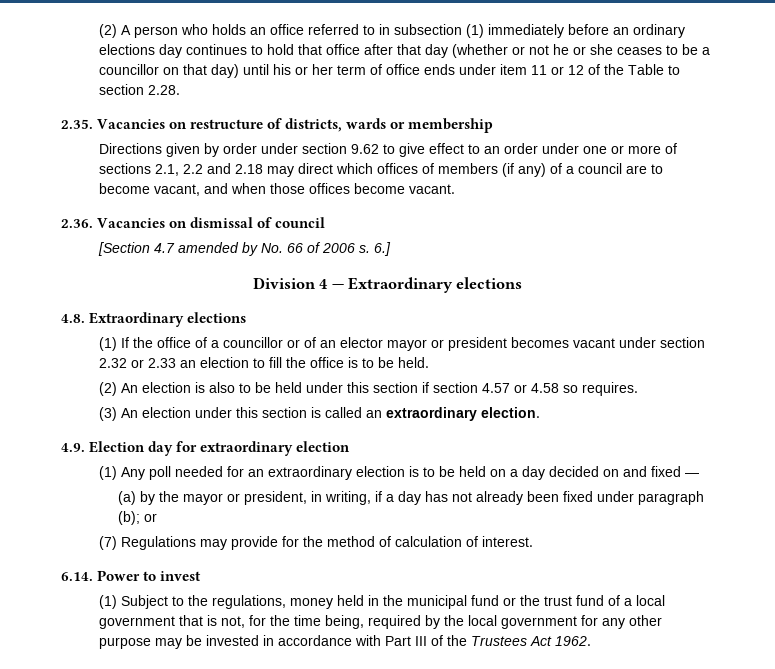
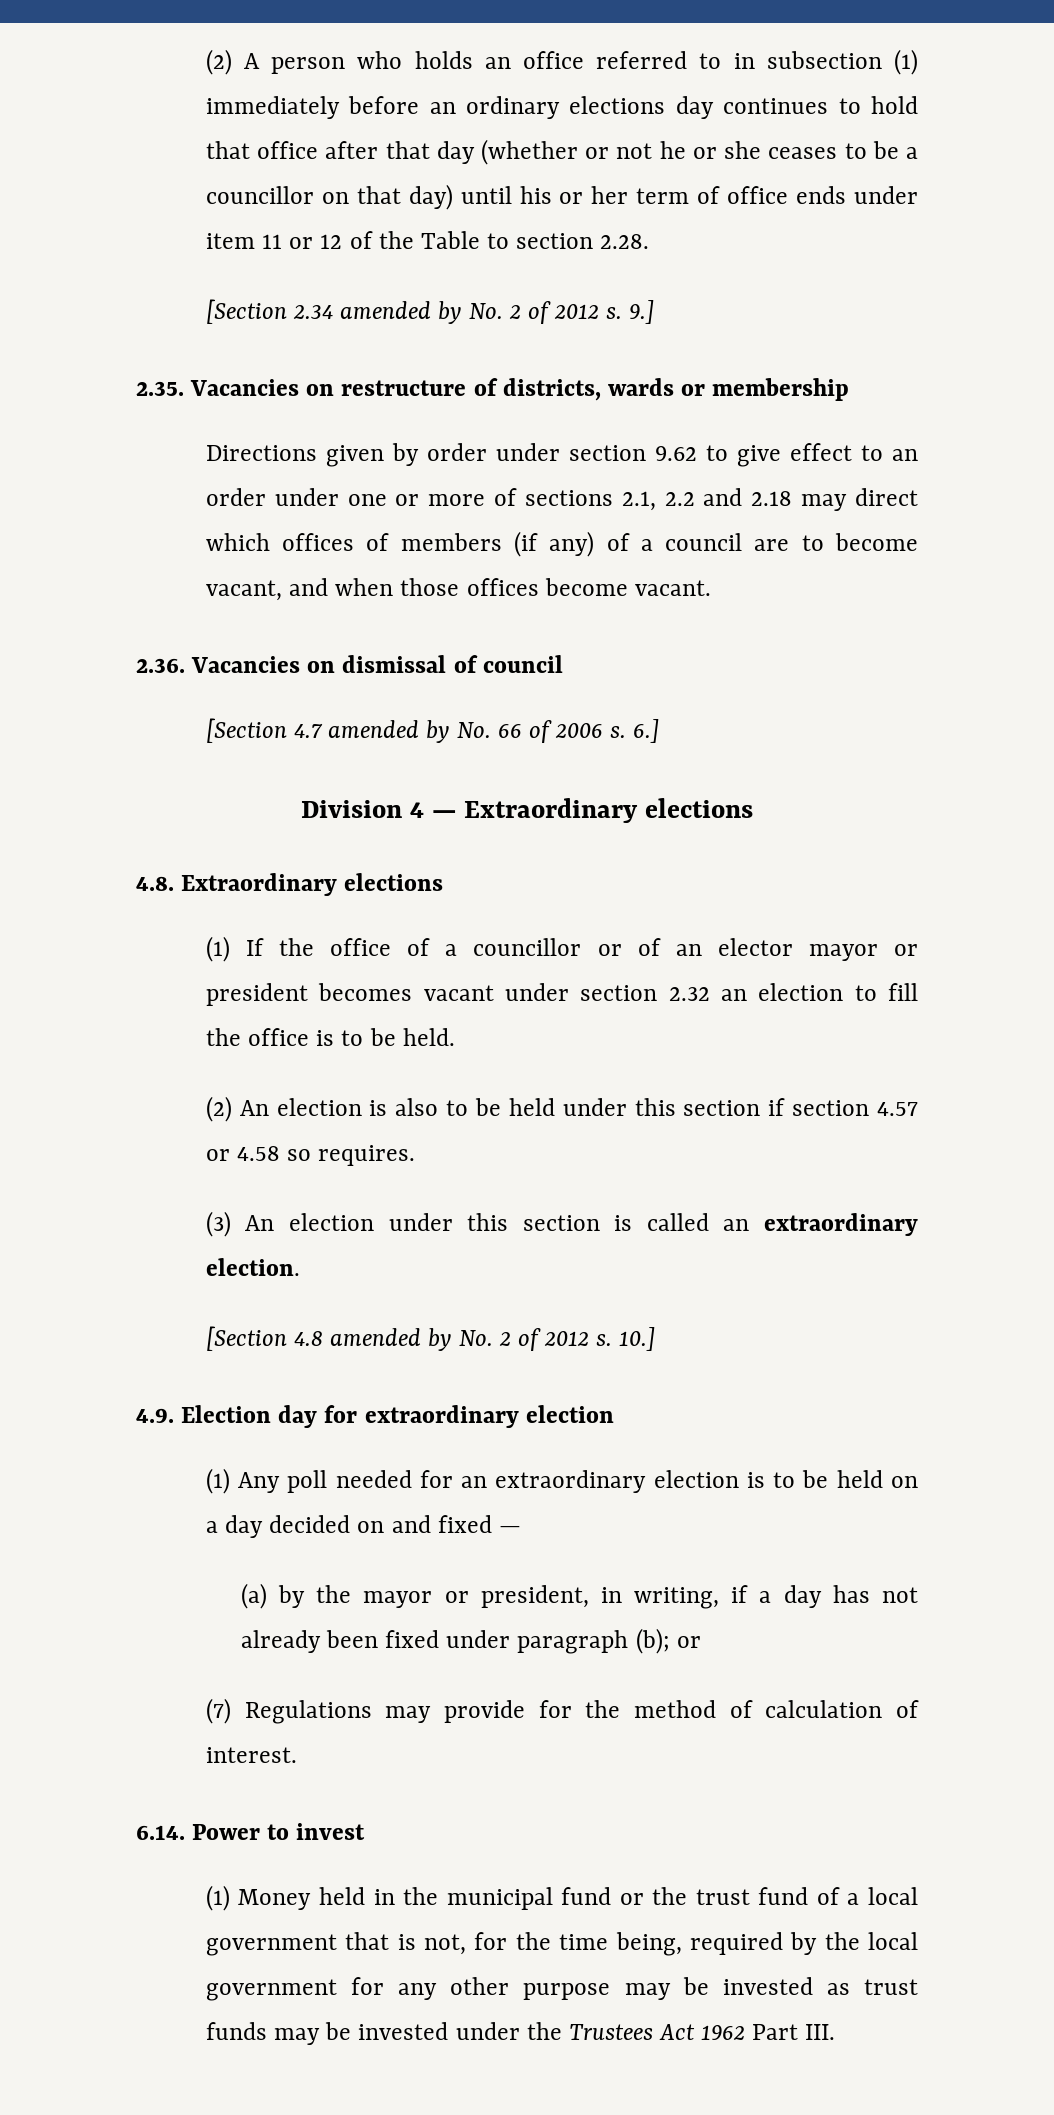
+ [Section 2.34 amended by No. 2 of 2012 s. 9.]
- (1) If the office of a councillor or of an elector mayor or president becomes vacant under section 2.32 or 2.33 an election to fill the office is to be held.
+ (1) If the office of a councillor or of an elector mayor or president becomes vacant under section 2.32 an election to fill the office is to be held.
+ [Section 4.8 amended by No. 2 of 2012 s. 10.]
- (1) Subject to the regulations, money held in the municipal fund or the trust fund of a local government that is not, for the time being, required by the local government for any other purpose may be invested in accordance with Part III of the Trustees Act 1962.
+ (1) Money held in the municipal fund or the trust fund of a local government that is not, for the time being, required by the local government for any other purpose may be invested as trust funds may be invested under the Trustees Act 1962 Part III.

